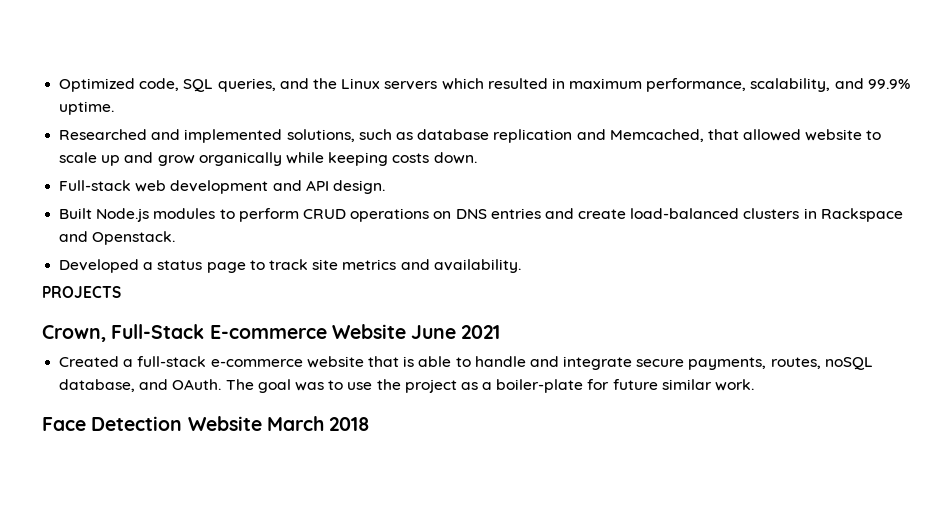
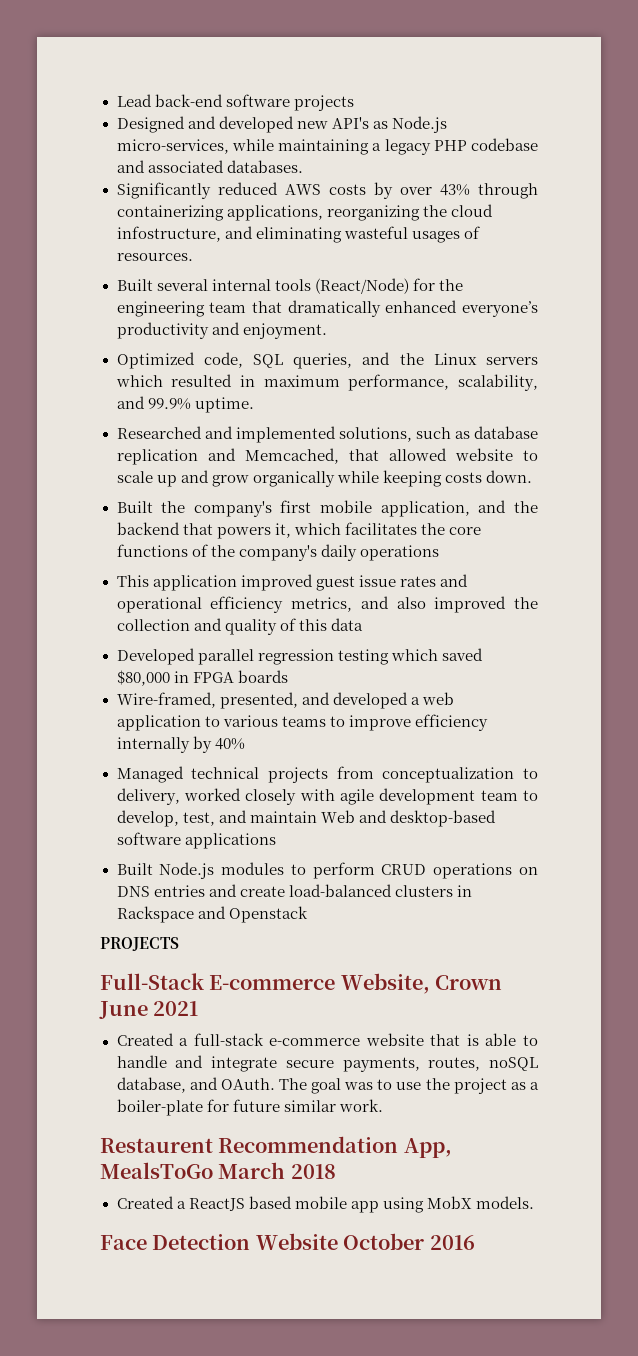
+ Lead back-end software projects
+ Designed and developed new API's as Node.js micro-services, while maintaining a legacy PHP codebase and associated databases.
+ Significantly reduced AWS costs by over 43% through containerizing applications, reorganizing the cloud infostructure, and eliminating wasteful usages of resources.
+ Built several internal tools (React/Node) for the engineering team that dramatically enhanced everyone’s productivity and enjoyment.
- Full-stack web development and API design.
+ Built the company's first mobile application, and the backend that powers it, which facilitates the core functions of the company's daily operations
+ This application improved guest issue rates and operational efficiency metrics, and also improved the collection and quality of this data
+ Developed parallel regression testing which saved $80,000 in FPGA boards
+ Wire-framed, presented, and developed a web application to various teams to improve efficiency internally by 40%
+ Managed technical projects from conceptualization to delivery, worked closely with agile development team to develop, test, and maintain Web and desktop-based software applications
- Built Node.js modules to perform CRUD operations on DNS entries and create load-balanced clusters in Rackspace and Openstack.
- Developed a status page to track site metrics and availability.
+ Built Node.js modules to perform CRUD operations on DNS entries and create load-balanced clusters in Rackspace and Openstack
- Crown, Full-Stack E-commerce Website June 2021
+ Full-Stack E-commerce Website, Crown June 2021
+ Restaurent Recommendation App, MealsToGo March 2018
+ Created a ReactJS based mobile app using MobX models.
- Face Detection Website March 2018
+ Face Detection Website October 2016

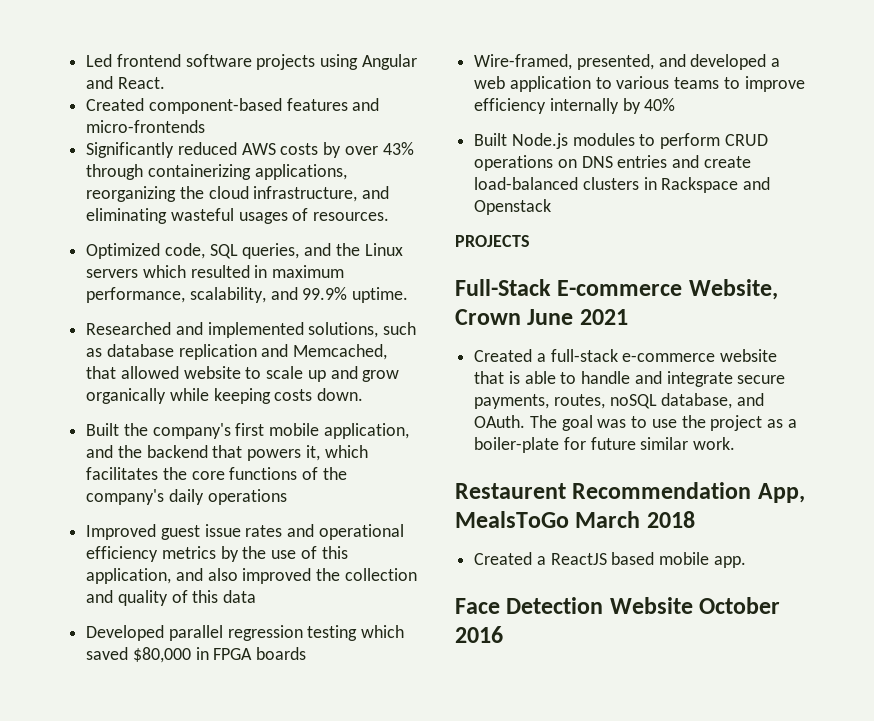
- Lead back-end software projects
- Designed and developed new API's as Node.js micro-services, while maintaining a legacy PHP codebase and associated databases.
+ Led frontend software projects using Angular and React.
+ Created component-based features and micro-frontends
- Significantly reduced AWS costs by over 43% through containerizing applications, reorganizing the cloud infostructure, and eliminating wasteful usages of resources.
+ Significantly reduced AWS costs by over 43% through containerizing applications, reorganizing the cloud infrastructure, and eliminating wasteful usages of resources.
- Built several internal tools (React/Node) for the engineering team that dramatically enhanced everyone’s productivity and enjoyment.
- This application improved guest issue rates and operational efficiency metrics, and also improved the collection and quality of this data
+ Improved guest issue rates and operational efficiency metrics by the use of this application, and also improved the collection and quality of this data
- Managed technical projects from conceptualization to delivery, worked closely with agile development team to develop, test, and maintain Web and desktop-based software applications
- Created a ReactJS based mobile app using MobX models.
+ Created a ReactJS based mobile app.

